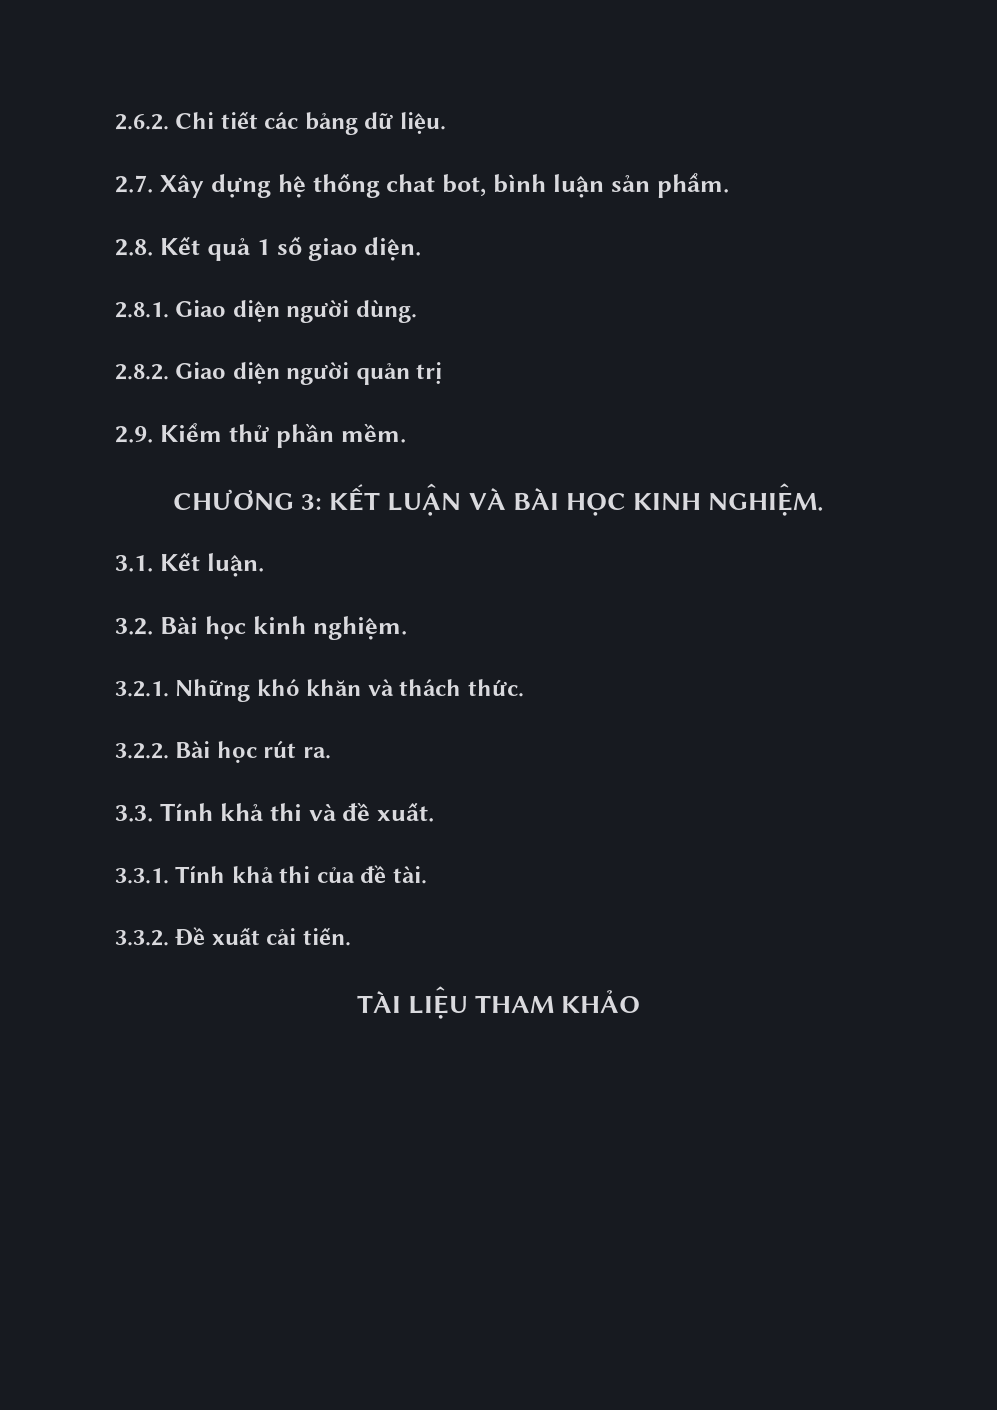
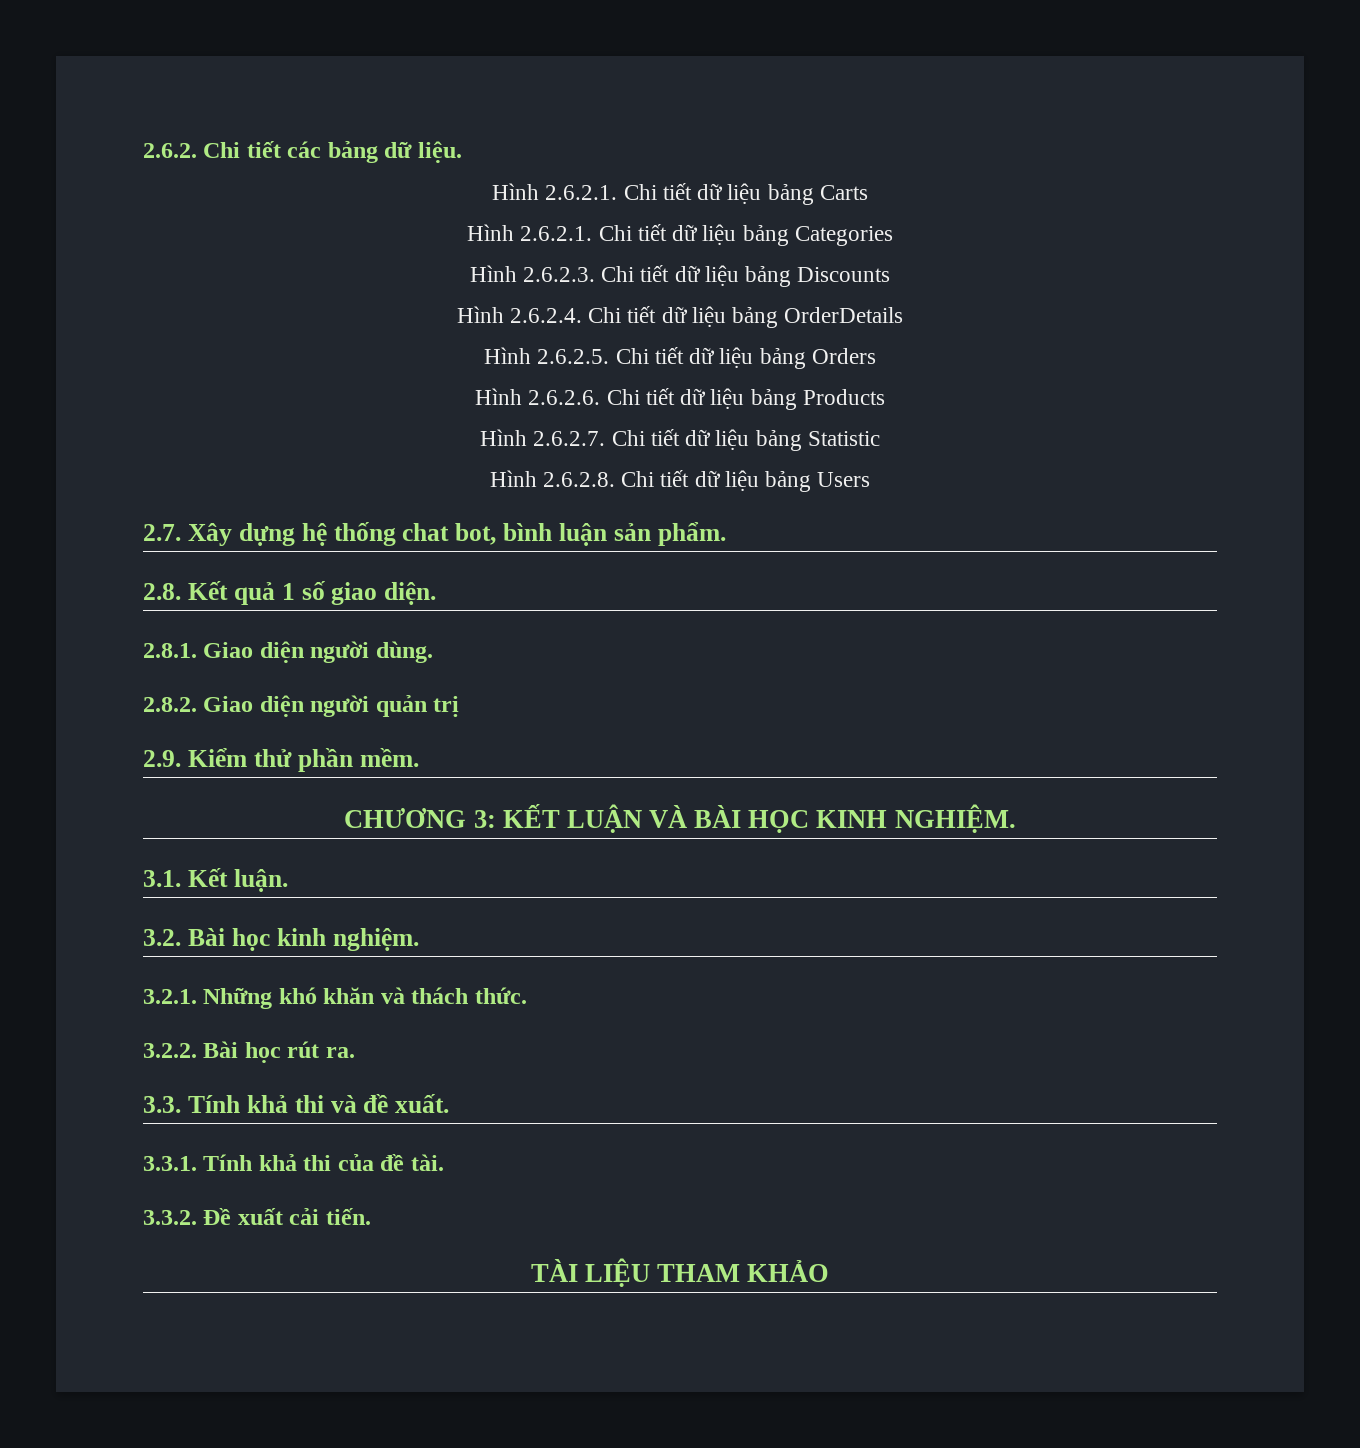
+ Hình 2.6.2.1. Chi tiết dữ liệu bảng Carts
+ Hình 2.6.2.1. Chi tiết dữ liệu bảng Categories
+ Hình 2.6.2.3. Chi tiết dữ liệu bảng Discounts
+ Hình 2.6.2.4. Chi tiết dữ liệu bảng OrderDetails
+ Hình 2.6.2.5. Chi tiết dữ liệu bảng Orders
+ Hình 2.6.2.6. Chi tiết dữ liệu bảng Products
+ Hình 2.6.2.7. Chi tiết dữ liệu bảng Statistic
+ Hình 2.6.2.8. Chi tiết dữ liệu bảng Users

